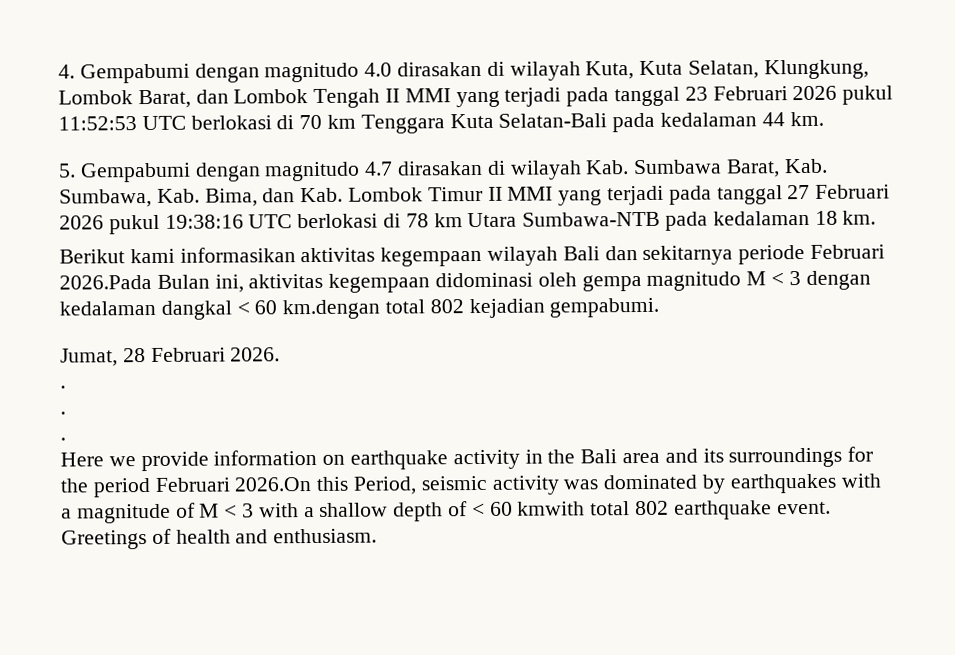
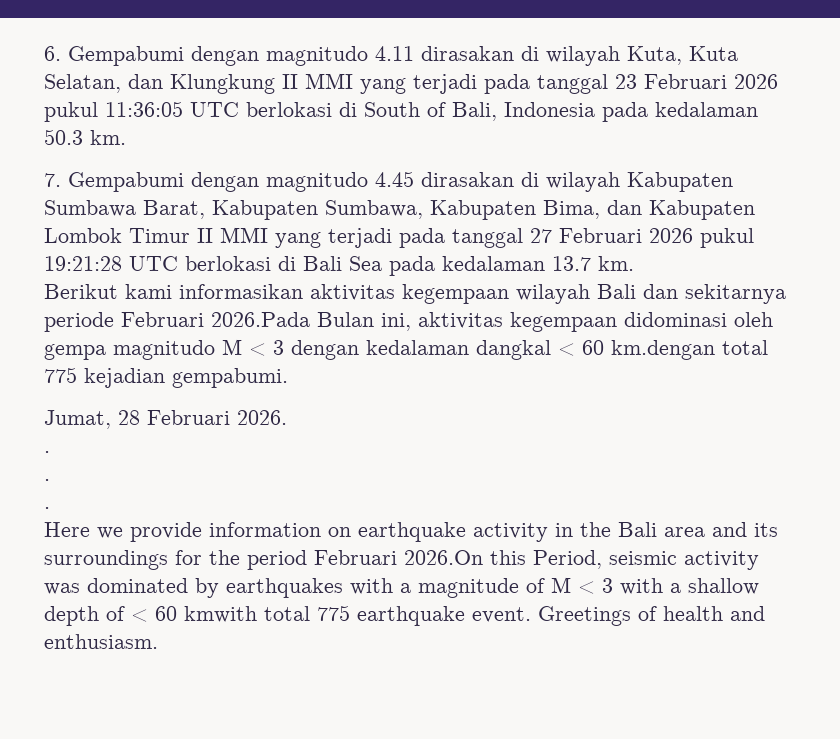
- 4. Gempabumi dengan magnitudo 4.0 dirasakan di wilayah Kuta, Kuta Selatan, Klungkung, Lombok Barat, dan Lombok Tengah II MMI yang terjadi pada tanggal 23 Februari 2026 pukul 11:52:53 UTC berlokasi di 70 km Tenggara Kuta Selatan-Bali pada kedalaman 44 km.
- 5. Gempabumi dengan magnitudo 4.7 dirasakan di wilayah Kab. Sumbawa Barat, Kab. Sumbawa, Kab. Bima, dan Kab. Lombok Timur II MMI yang terjadi pada tanggal 27 Februari 2026 pukul 19:38:16 UTC berlokasi di 78 km Utara Sumbawa-NTB pada kedalaman 18 km.
+ 6. Gempabumi dengan magnitudo 4.11 dirasakan di wilayah Kuta, Kuta Selatan, dan Klungkung II MMI yang terjadi pada tanggal 23 Februari 2026 pukul 11:36:05 UTC berlokasi di South of Bali, Indonesia pada kedalaman 50.3 km.
+ 7. Gempabumi dengan magnitudo 4.45 dirasakan di wilayah Kabupaten Sumbawa Barat, Kabupaten Sumbawa, Kabupaten Bima, dan Kabupaten Lombok Timur II MMI yang terjadi pada tanggal 27 Februari 2026 pukul 19:21:28 UTC berlokasi di Bali Sea pada kedalaman 13.7 km.
- Berikut kami informasikan aktivitas kegempaan wilayah Bali dan sekitarnya periode Februari 2026.Pada Bulan ini, aktivitas kegempaan didominasi oleh gempa magnitudo M < 3 dengan kedalaman dangkal < 60 km.dengan total 802 kejadian gempabumi.
+ Berikut kami informasikan aktivitas kegempaan wilayah Bali dan sekitarnya periode Februari 2026.Pada Bulan ini, aktivitas kegempaan didominasi oleh gempa magnitudo M < 3 dengan kedalaman dangkal < 60 km.dengan total 775 kejadian gempabumi.
- Here we provide information on earthquake activity in the Bali area and its surroundings for the period Februari 2026.On this Period, seismic activity was dominated by earthquakes with a magnitude of M < 3 with a shallow depth of < 60 kmwith total 802 earthquake event.
+ Here we provide information on earthquake activity in the Bali area and its surroundings for the period Februari 2026.On this Period, seismic activity was dominated by earthquakes with a magnitude of M < 3 with a shallow depth of < 60 kmwith total 775 earthquake event.

